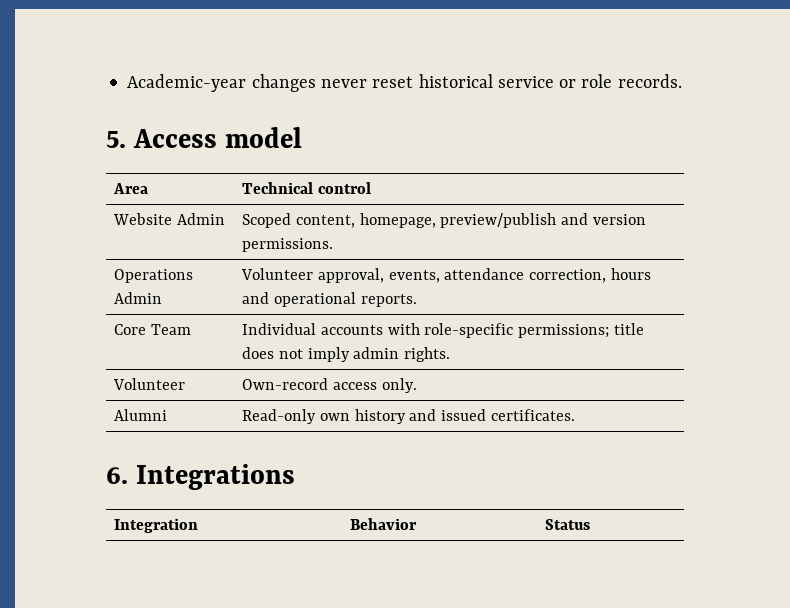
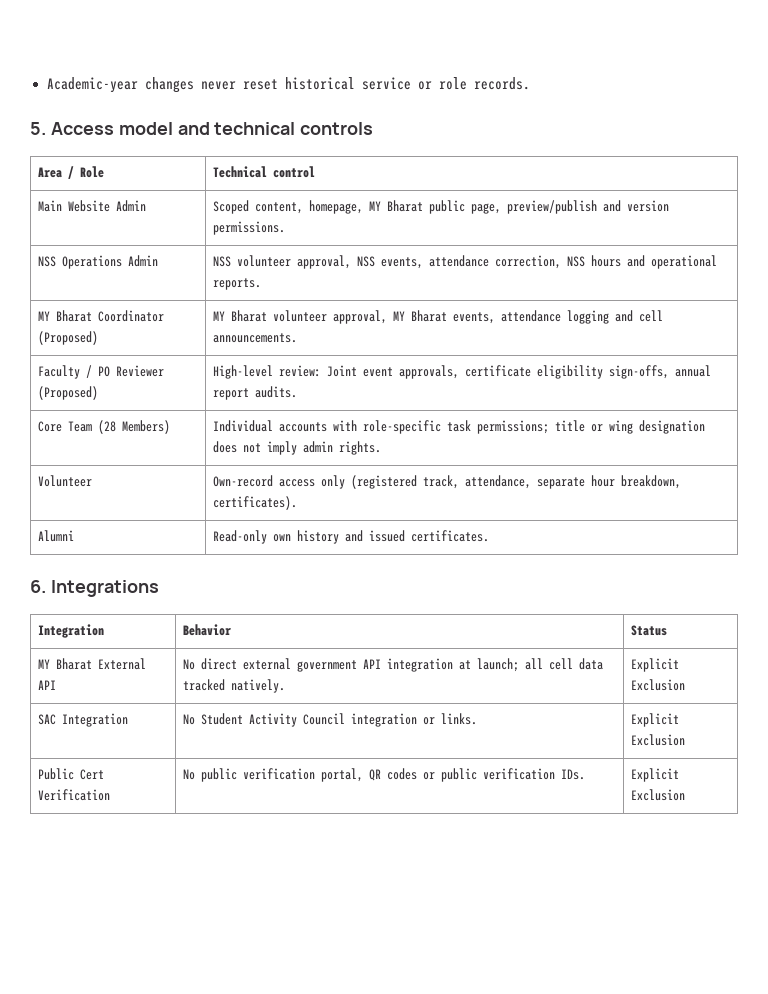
- 5. Access model
+ 5. Access model and technical controls
- Area | Technical control
+ Area / Role | Technical control
- Website Admin | Scoped content, homepage, preview/publish and version permissions.
+ Main Website Admin | Scoped content, homepage, MY Bharat public page, preview/publish and version permissions.
- Operations Admin | Volunteer approval, events, attendance correction, hours and operational reports.
+ NSS Operations Admin | NSS volunteer approval, NSS events, attendance correction, NSS hours and operational reports.
+ MY Bharat Coordinator (Proposed) | MY Bharat volunteer approval, MY Bharat events, attendance logging and cell announcements.
+ Faculty / PO Reviewer (Proposed) | High-level review: Joint event approvals, certificate eligibility sign-offs, annual report audits.
- Core Team | Individual accounts with role-specific permissions; title does not imply admin rights.
+ Core Team (28 Members) | Individual accounts with role-specific task permissions; title or wing designation does not imply admin rights.
- Volunteer | Own-record access only.
+ Volunteer | Own-record access only (registered track, attendance, separate hour breakdown, certificates).
+ MY Bharat External API | No direct external government API integration at launch; all cell data tracked natively. | Explicit Exclusion
+ SAC Integration | No Student Activity Council integration or links. | Explicit Exclusion
+ Public Cert Verification | No public verification portal, QR codes or public verification IDs. | Explicit Exclusion

